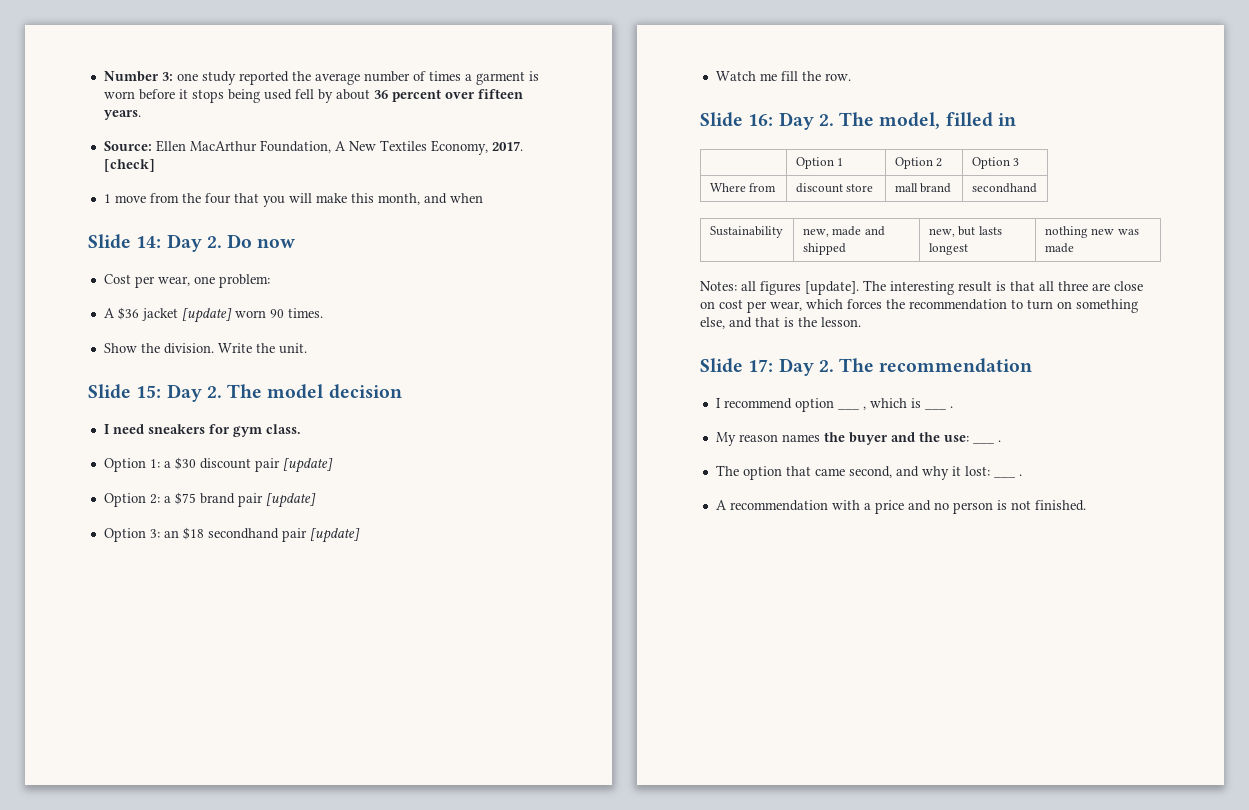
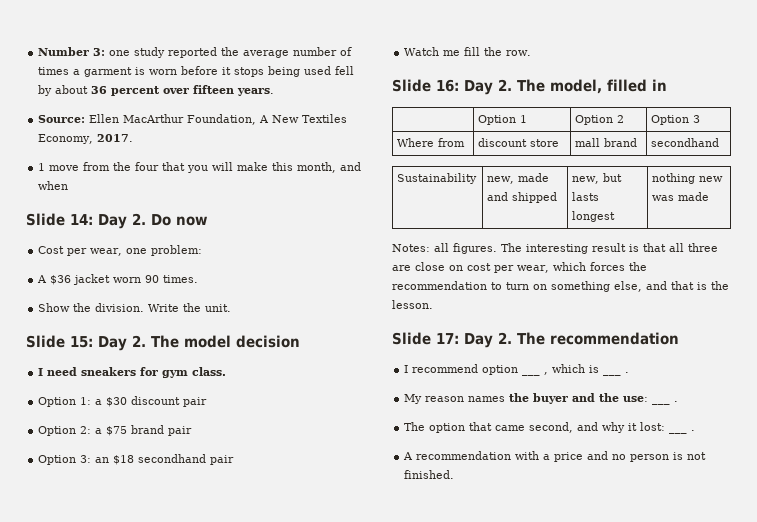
- [check]
- A $36 jacket [update] worn 90 times.
+ A $36 jacket worn 90 times.
- Option 1: a $30 discount pair [update]
+ Option 1: a $30 discount pair
- Option 2: a $75 brand pair [update]
+ Option 2: a $75 brand pair
- Option 3: an $18 secondhand pair [update]
+ Option 3: an $18 secondhand pair
- Notes: all figures [update].
+ Notes: all figures.

